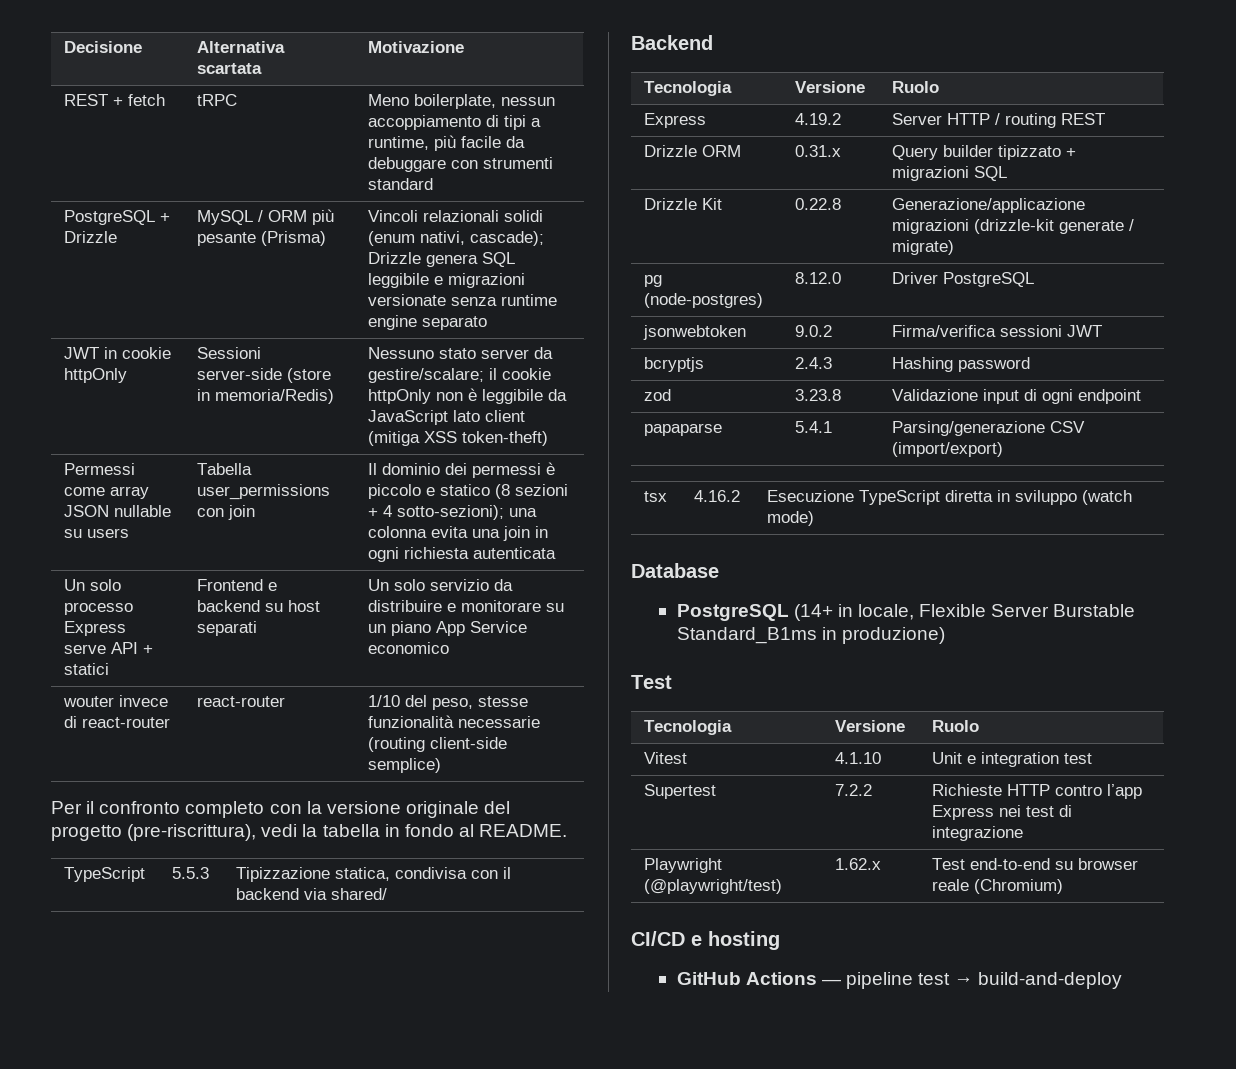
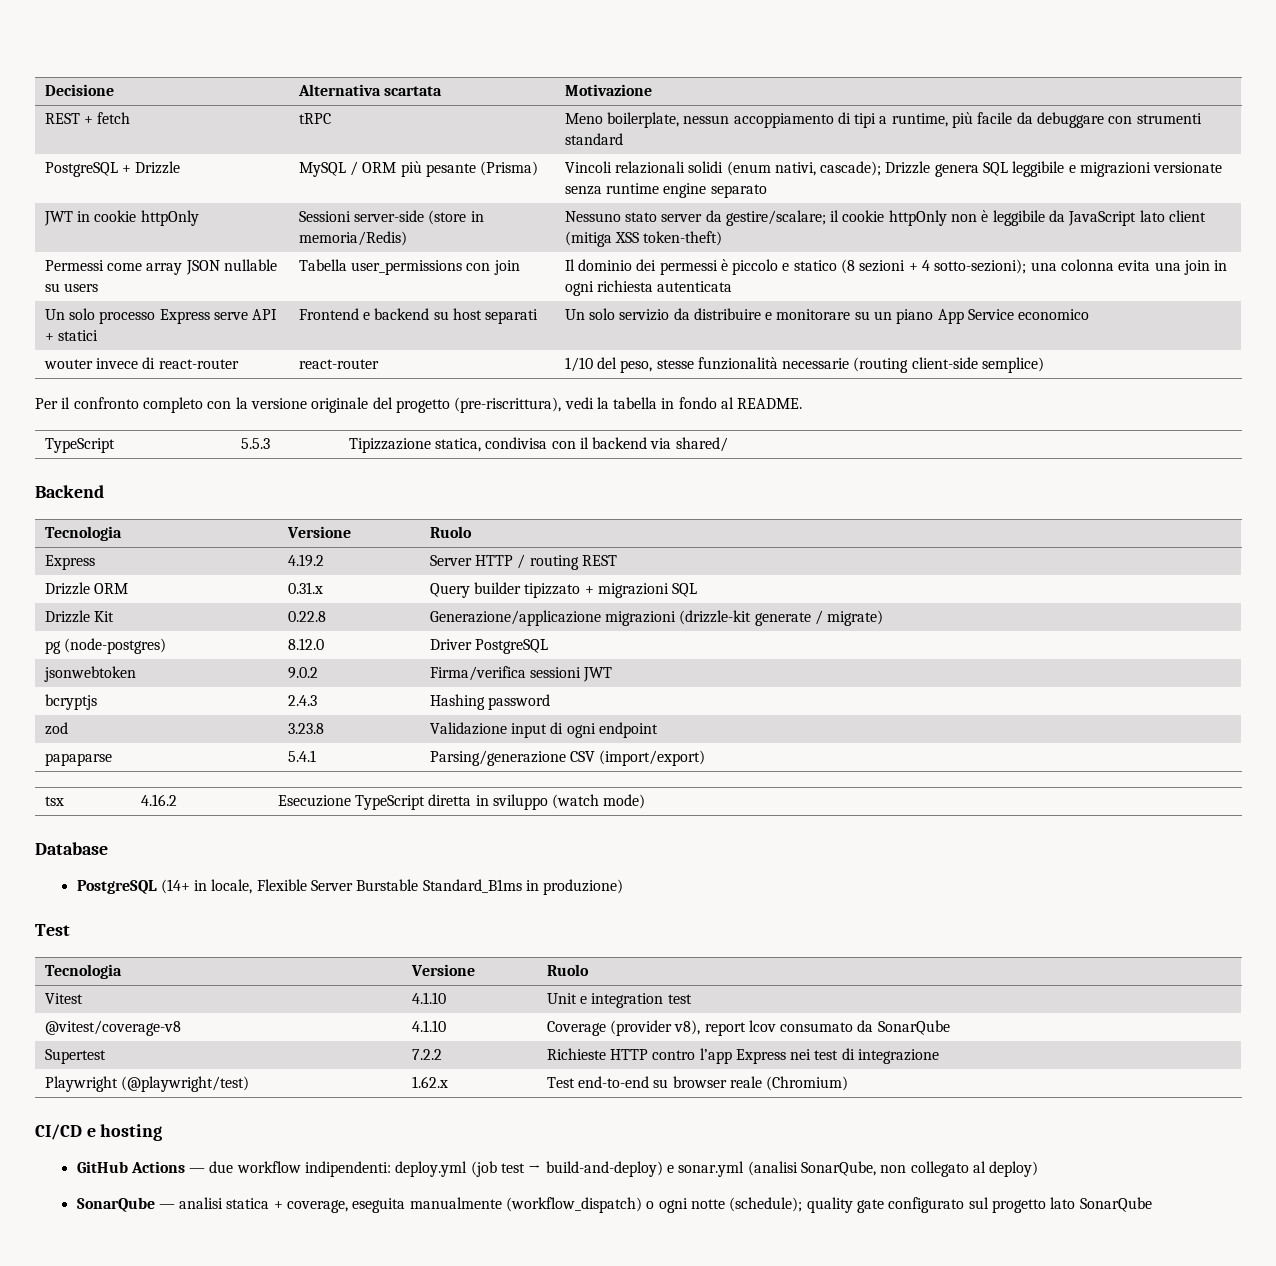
+ @vitest/coverage-v8 | 4.1.10 | Coverage (provider v8), report lcov consumato da SonarQube
- GitHub Actions — pipeline test → build-and-deploy
+ GitHub Actions — due workflow indipendenti: deploy.yml (job test → build-and-deploy) e sonar.yml (analisi SonarQube, non collegato al deploy)
+ SonarQube — analisi statica + coverage, eseguita manualmente (workflow_dispatch) o ogni notte (schedule); quality gate configurato sul progetto lato SonarQube

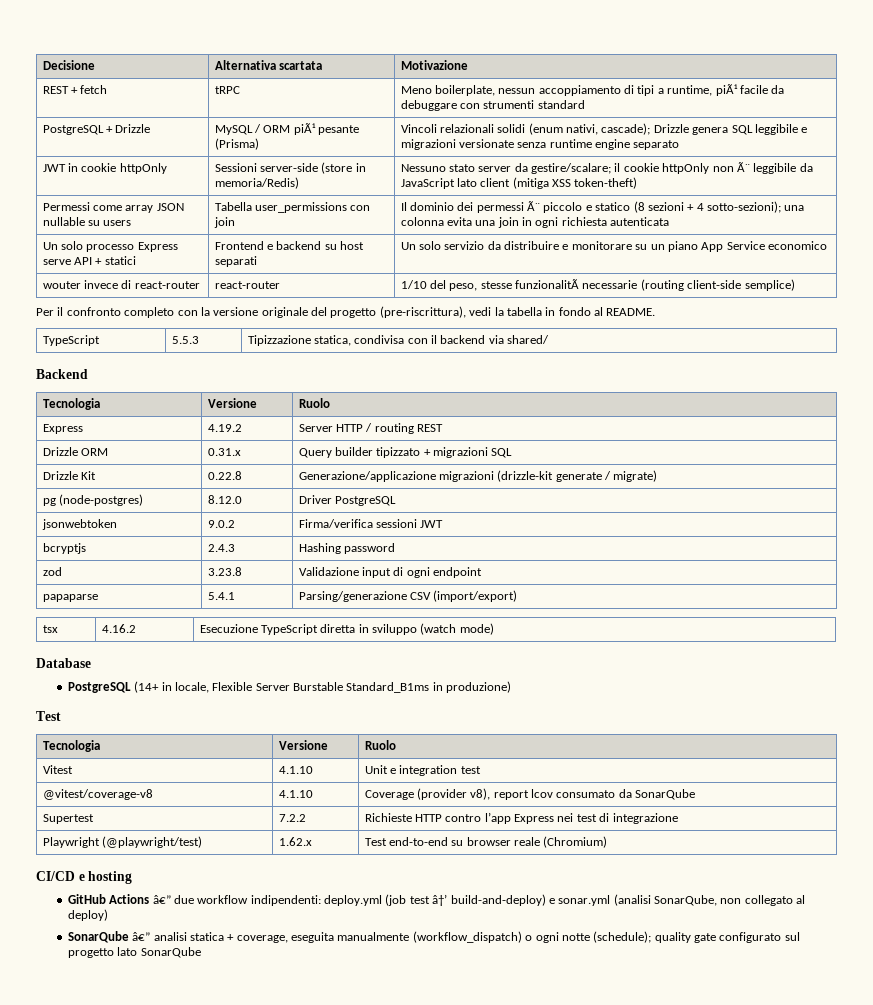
- REST + fetch | tRPC | Meno boilerplate, nessun accoppiamento di tipi a runtime, più facile da debuggare con strumenti standard
+ REST + fetch | tRPC | Meno boilerplate, nessun accoppiamento di tipi a runtime, piÃ¹ facile da debuggare con strumenti standard
- PostgreSQL + Drizzle | MySQL / ORM più pesante (Prisma) | Vincoli relazionali solidi (enum nativi, cascade); Drizzle genera SQL leggibile e migrazioni versionate senza runtime engine separato
+ PostgreSQL + Drizzle | MySQL / ORM piÃ¹ pesante (Prisma) | Vincoli relazionali solidi (enum nativi, cascade); Drizzle genera SQL leggibile e migrazioni versionate senza runtime engine separato
- JWT in cookie httpOnly | Sessioni server-side (store in memoria/Redis) | Nessuno stato server da gestire/scalare; il cookie httpOnly non è leggibile da JavaScript lato client (mitiga XSS token-theft)
+ JWT in cookie httpOnly | Sessioni server-side (store in memoria/Redis) | Nessuno stato server da gestire/scalare; il cookie httpOnly non Ã¨ leggibile da JavaScript lato client (mitiga XSS token-theft)
- Permessi come array JSON nullable su users | Tabella user_permissions con join | Il dominio dei permessi è piccolo e statico (8 sezioni + 4 sotto-sezioni); una colonna evita una join in ogni richiesta autenticata
+ Permessi come array JSON nullable su users | Tabella user_permissions con join | Il dominio dei permessi Ã¨ piccolo e statico (8 sezioni + 4 sotto-sezioni); una colonna evita una join in ogni richiesta autenticata
- wouter invece di react-router | react-router | 1/10 del peso, stesse funzionalità necessarie (routing client-side semplice)
+ wouter invece di react-router | react-router | 1/10 del peso, stesse funzionalitÃ necessarie (routing client-side semplice)
- GitHub Actions — due workflow indipendenti: deploy.yml (job test → build-and-deploy) e sonar.yml (analisi SonarQube, non collegato al deploy)
+ GitHub Actions â€” due workflow indipendenti: deploy.yml (job test â†’ build-and-deploy) e sonar.yml (analisi SonarQube, non collegato al deploy)
- SonarQube — analisi statica + coverage, eseguita manualmente (workflow_dispatch) o ogni notte (schedule); quality gate configurato sul progetto lato SonarQube
+ SonarQube â€” analisi statica + coverage, eseguita manualmente (workflow_dispatch) o ogni notte (schedule); quality gate configurato sul progetto lato SonarQube

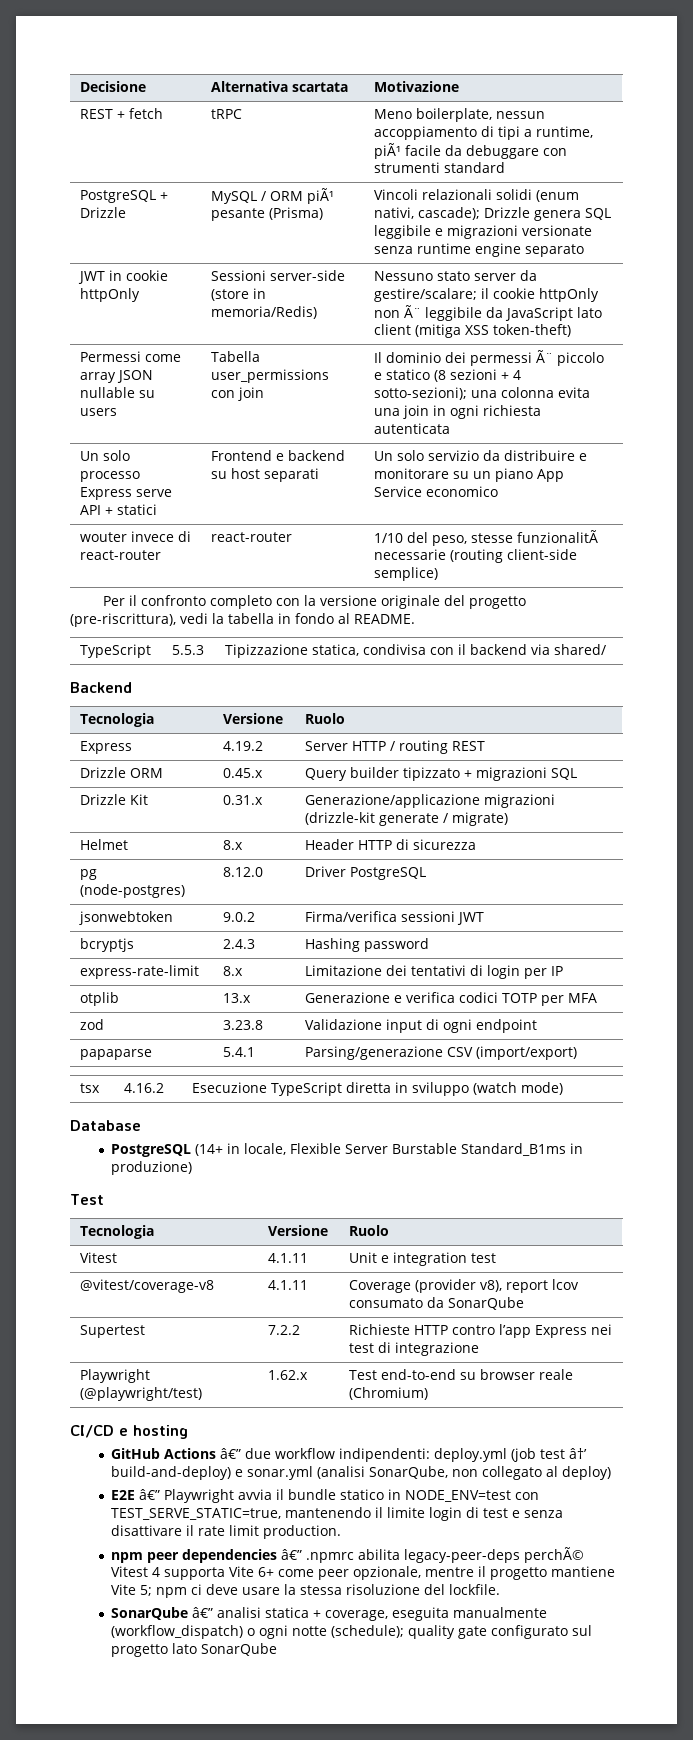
- Drizzle ORM | 0.31.x | Query builder tipizzato + migrazioni SQL
+ Drizzle ORM | 0.45.x | Query builder tipizzato + migrazioni SQL
- Drizzle Kit | 0.22.8 | Generazione/applicazione migrazioni (drizzle-kit generate / migrate)
+ Drizzle Kit | 0.31.x | Generazione/applicazione migrazioni (drizzle-kit generate / migrate)
+ Helmet | 8.x | Header HTTP di sicurezza
+ express-rate-limit | 8.x | Limitazione dei tentativi di login per IP
+ otplib | 13.x | Generazione e verifica codici TOTP per MFA
- Vitest | 4.1.10 | Unit e integration test
+ Vitest | 4.1.11 | Unit e integration test
- @vitest/coverage-v8 | 4.1.10 | Coverage (provider v8), report lcov consumato da SonarQube
+ @vitest/coverage-v8 | 4.1.11 | Coverage (provider v8), report lcov consumato da SonarQube
+ E2E â€” Playwright avvia il bundle statico in NODE_ENV=test con TEST_SERVE_STATIC=true, mantenendo il limite login di test e senza disattivare il rate limit production.
+ npm peer dependencies â€” .npmrc abilita legacy-peer-deps perchÃ© Vitest 4 supporta Vite 6+ come peer opzionale, mentre il progetto mantiene Vite 5; npm ci deve usare la stessa risoluzione del lockfile.

